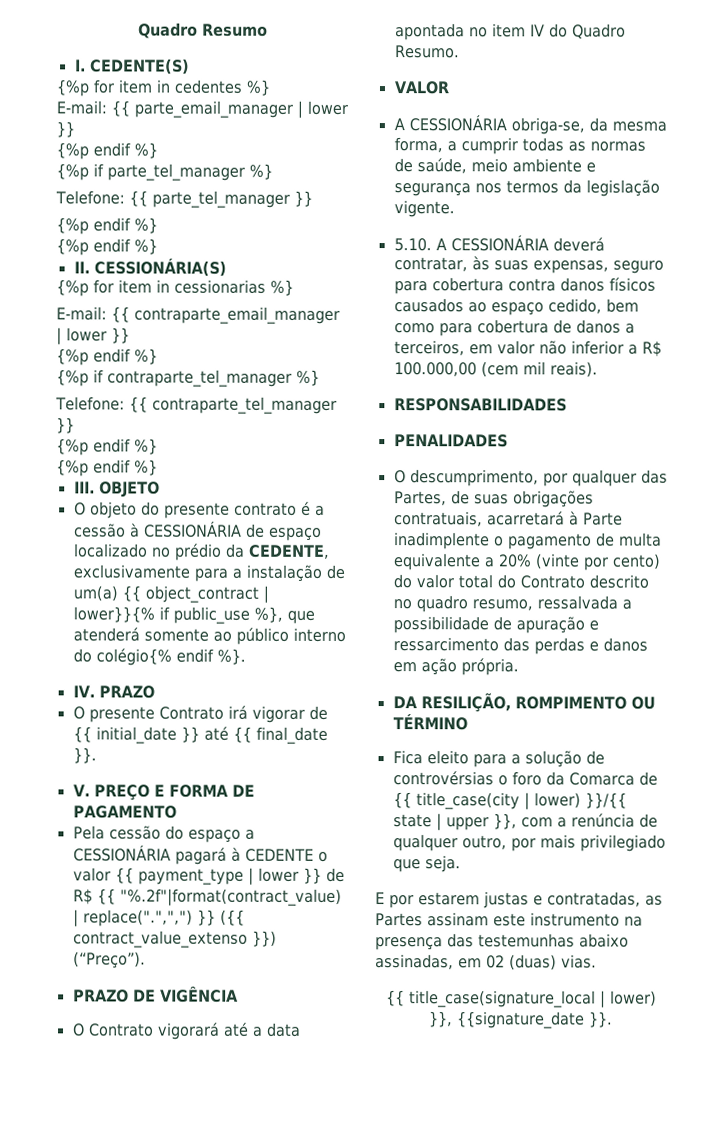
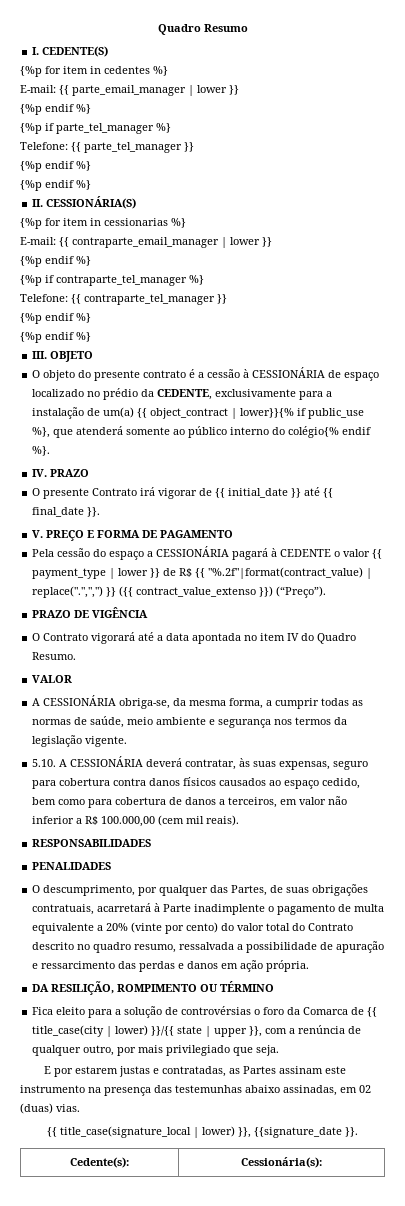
+ Cedente(s): | Cessionária(s):

